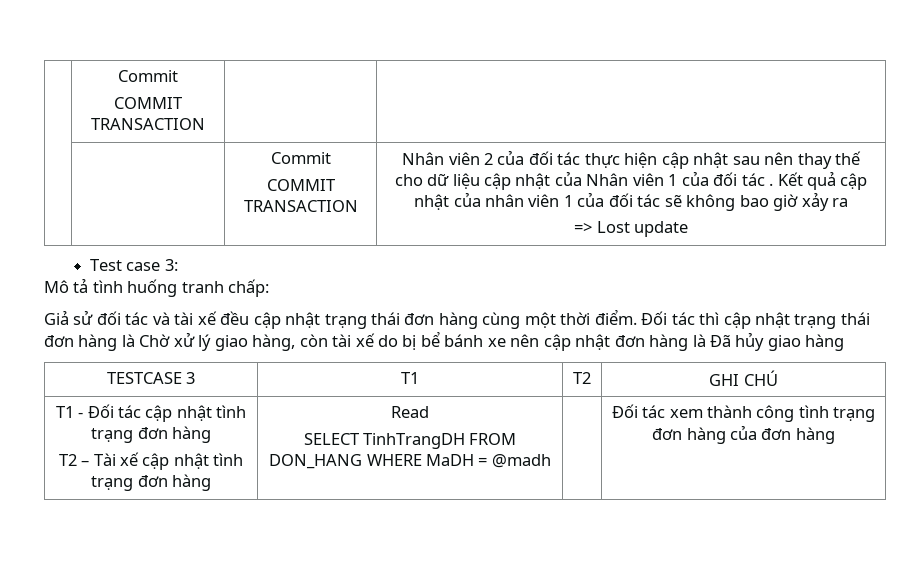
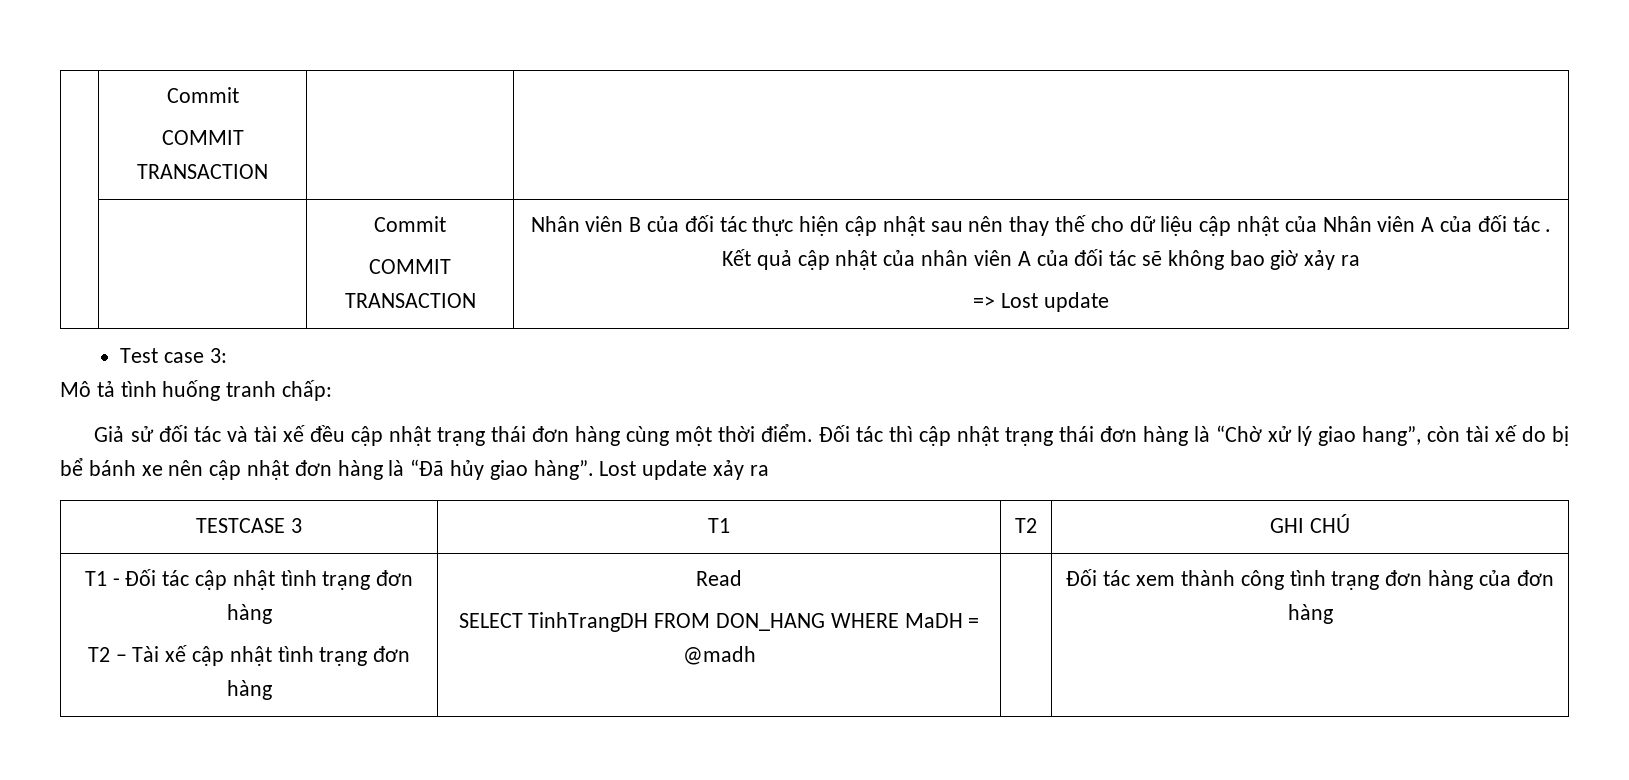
- Nhân viên 2 của đối tác thực hiện cập nhật sau nên thay thế cho dữ liệu cập nhật của Nhân viên 1 của đối tác .
+ Nhân viên B của đối tác thực hiện cập nhật sau nên thay thế cho dữ liệu cập nhật của Nhân viên A của đối tác .
- Kết quả cập nhật của nhân viên 1 của đối tác sẽ không bao giờ xảy ra
+ Kết quả cập nhật của nhân viên A của đối tác sẽ không bao giờ xảy ra
- Đối tác thì cập nhật trạng thái đơn hàng là Chờ xử lý giao hàng, còn tài xế do bị bể bánh xe nên cập nhật đơn hàng là Đã hủy giao hàng
+ Đối tác thì cập nhật trạng thái đơn hàng là “Chờ xử lý giao hang”, còn tài xế do bị bể bánh xe nên cập nhật đơn hàng là “Đã hủy giao hàng”. Lost update xảy ra

